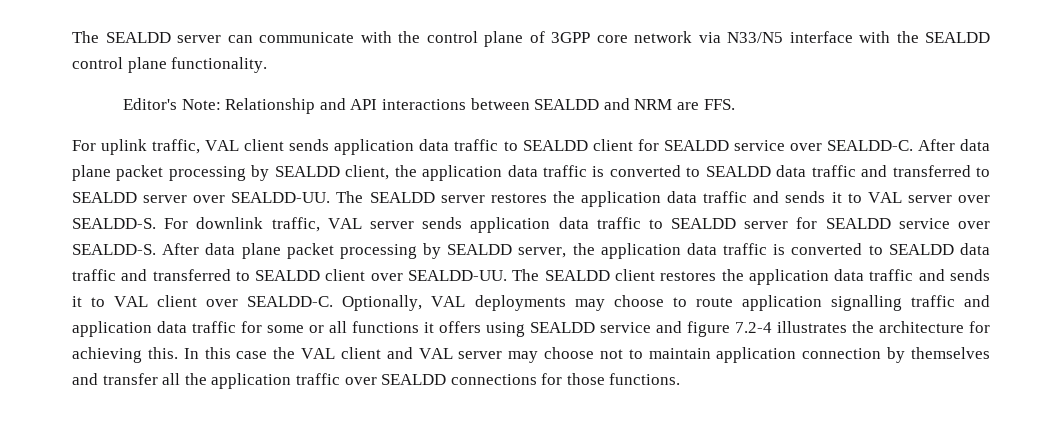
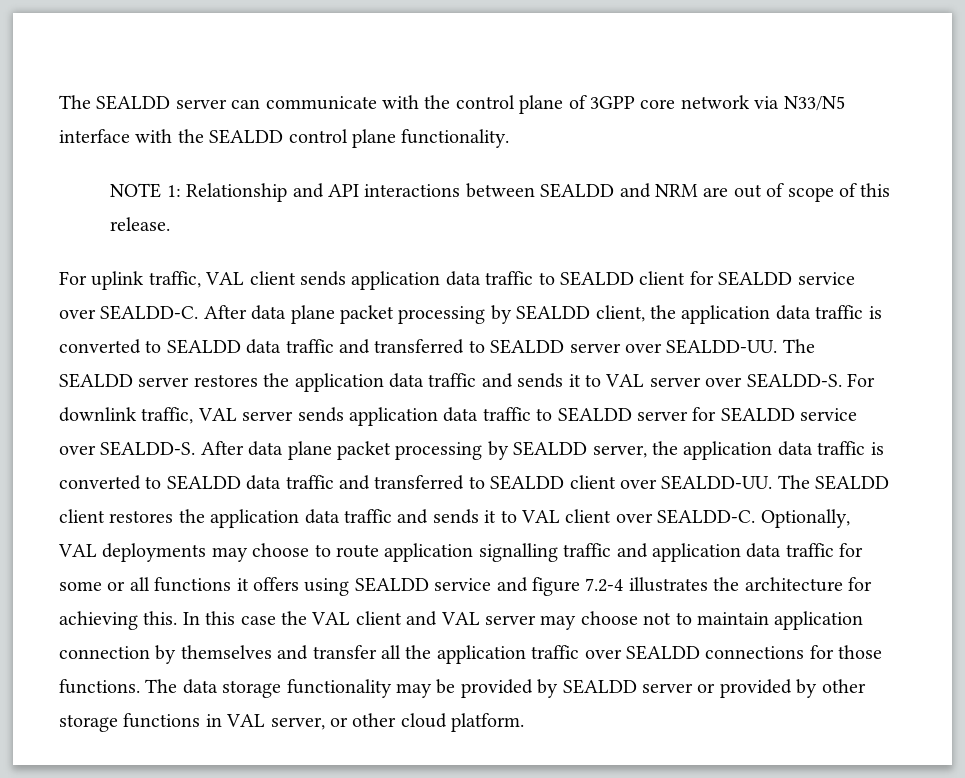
- Editor's Note: Relationship and API interactions between SEALDD and NRM are FFS.
+ NOTE 1: Relationship and API interactions between SEALDD and NRM are out of scope of this release.
+ The data storage functionality may be provided by SEALDD server or provided by other storage functions in VAL server, or other cloud platform.

